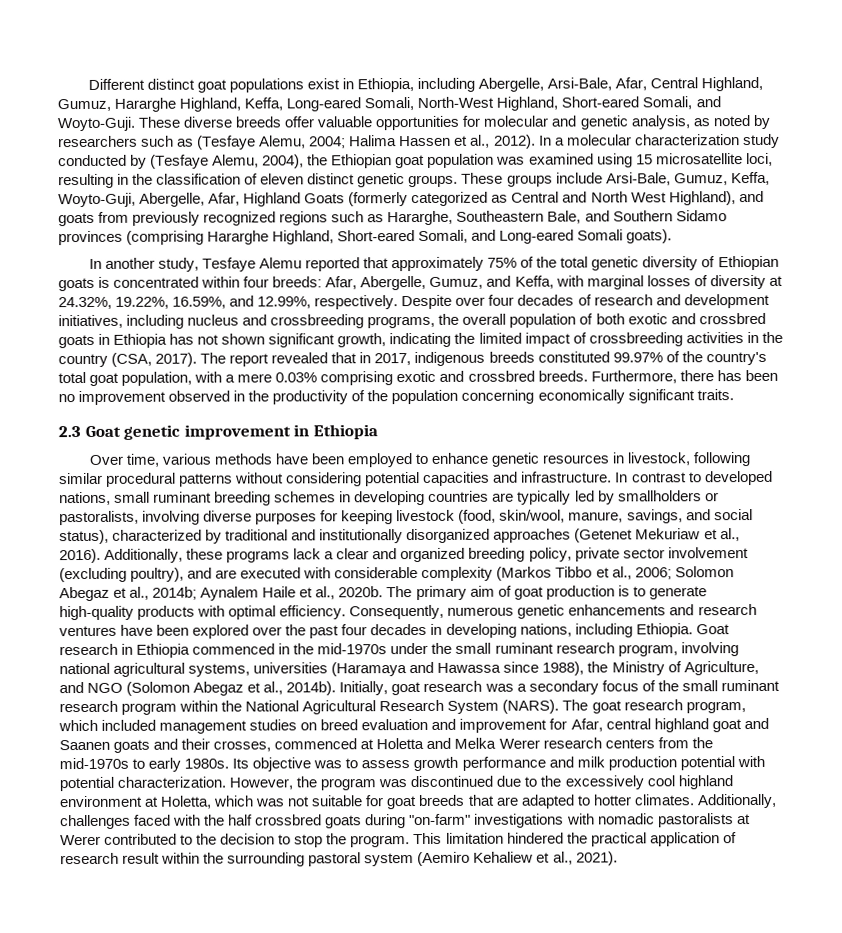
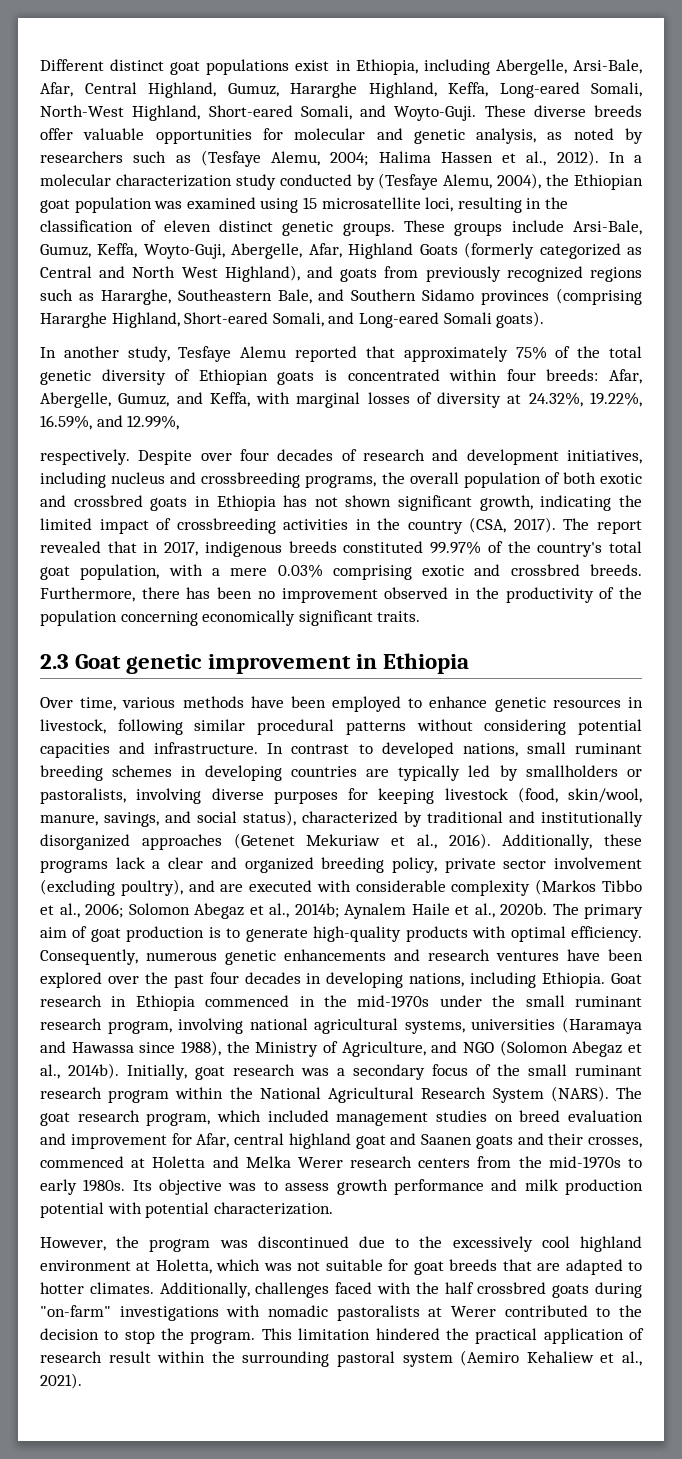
- In another study, Tesfaye Alemu reported that approximately 75% of the total genetic diversity of Ethiopian goats is concentrated within four breeds: Afar, Abergelle, Gumuz, and Keffa, with marginal losses of diversity at 24.32%, 19.22%, 16.59%, and 12.99%, respectively.
+ In another study, Tesfaye Alemu reported that approximately 75% of the total genetic diversity of Ethiopian goats is concentrated within four breeds: Afar, Abergelle, Gumuz, and Keffa, with marginal losses of diversity at 24.32%, 19.22%, 16.59%, and 12.99%,
+ respectively.
- Its objective was to assess growth performance and milk production potential with potential characterization. However, the program was discontinued due to the excessively cool highland environment at Holetta, which was not suitable for goat breeds that are adapted to hotter climates.
+ Its objective was to assess growth performance and milk production potential with potential characterization.
+ However, the program was discontinued due to the excessively cool highland environment at Holetta, which was not suitable for goat breeds that are adapted to hotter climates.

